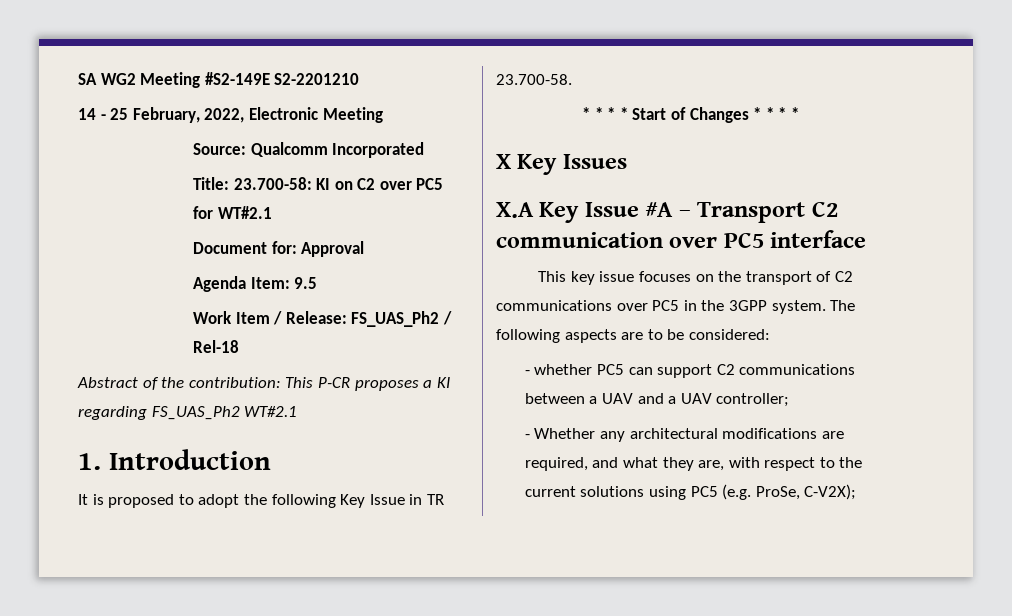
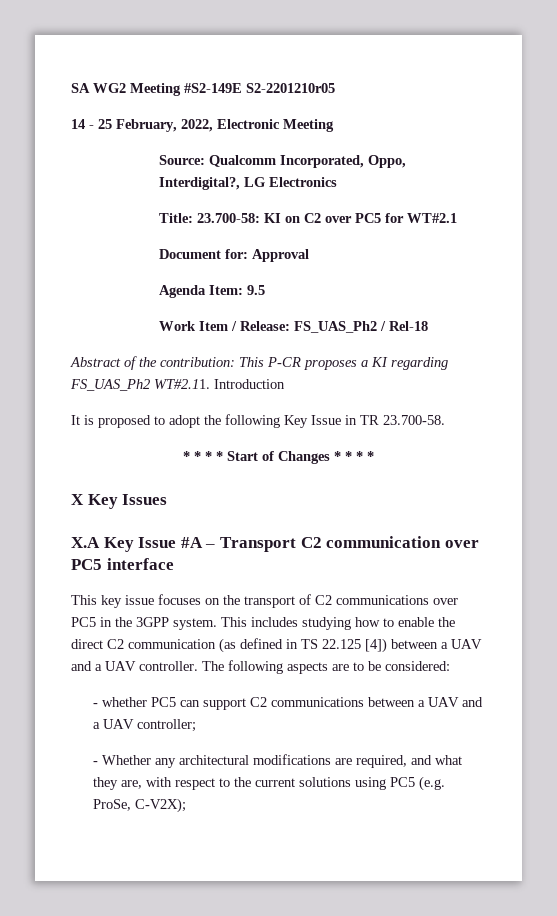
- SA WG2 Meeting #S2-149E S2-2201210
+ SA WG2 Meeting #S2-149E S2-2201210r05
- Source: Qualcomm Incorporated
+ Source: Qualcomm Incorporated, Oppo, Interdigital?, LG Electronics
- Abstract of the contribution: This P-CR proposes a KI regarding FS_UAS_Ph2 WT#2.1
- 1. Introduction
+ Abstract of the contribution: This P-CR proposes a KI regarding FS_UAS_Ph2 WT#2.11. Introduction
+ This includes studying how to enable the direct C2 communication (as defined in TS 22.125 [4]) between a UAV and a UAV controller.

